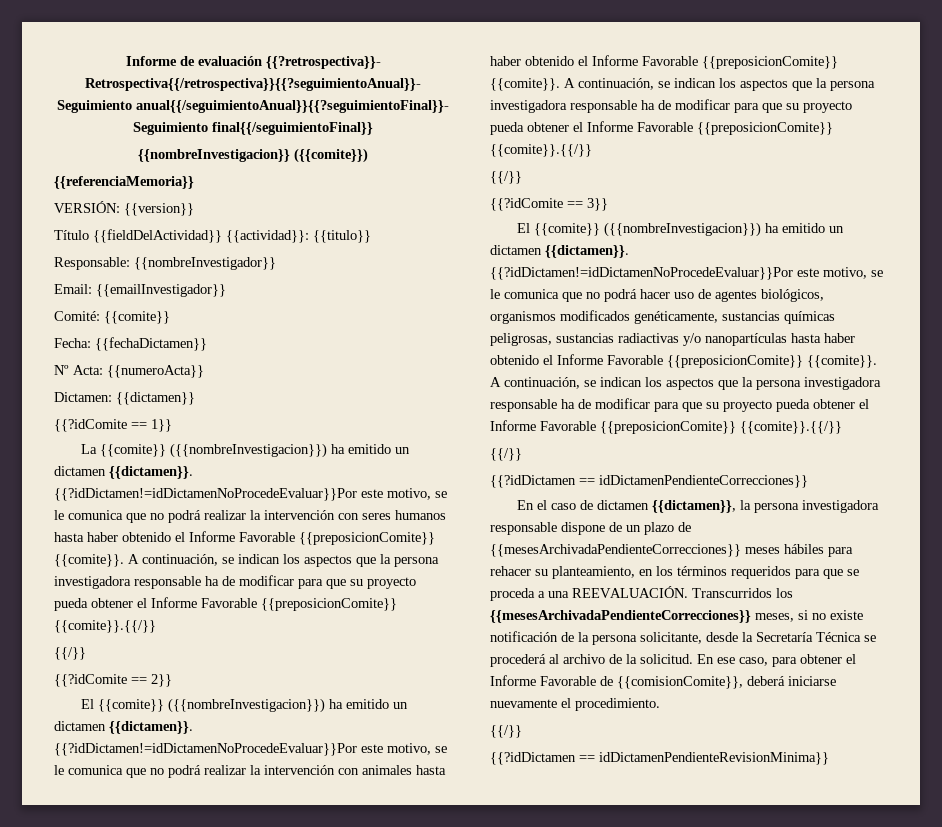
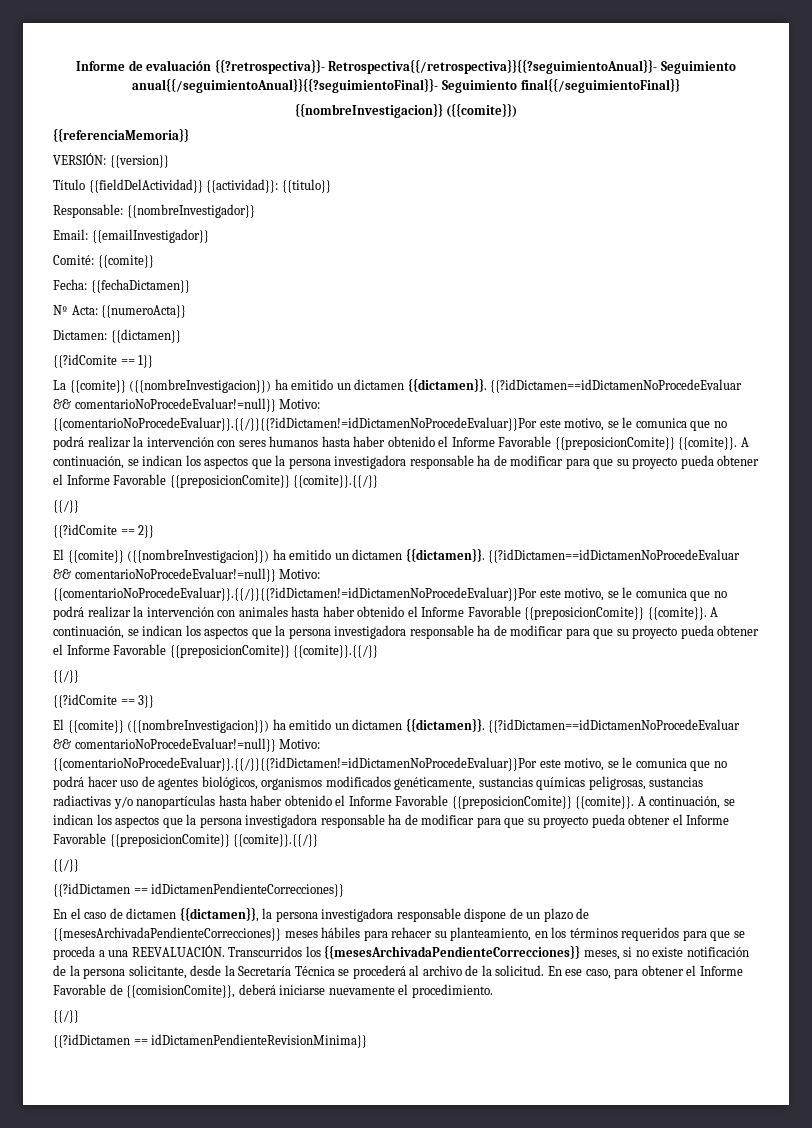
- {{?idDictamen!=idDictamenNoProcedeEvaluar}}Por este motivo, se le comunica que no podrá realizar la intervención con seres humanos hasta haber obtenido el Informe Favorable {{preposicionComite}} {{comite}}.
+ {{?idDictamen==idDictamenNoProcedeEvaluar && comentarioNoProcedeEvaluar!=null}} Motivo: {{comentarioNoProcedeEvaluar}}.{{/}}{{?idDictamen!=idDictamenNoProcedeEvaluar}}Por este motivo, se le comunica que no podrá realizar la intervención con seres humanos hasta haber obtenido el Informe Favorable {{preposicionComite}} {{comite}}.
- {{?idDictamen!=idDictamenNoProcedeEvaluar}}Por este motivo, se le comunica que no podrá realizar la intervención con animales hasta haber obtenido el Informe Favorable {{preposicionComite}} {{comite}}.
+ {{?idDictamen==idDictamenNoProcedeEvaluar && comentarioNoProcedeEvaluar!=null}} Motivo: {{comentarioNoProcedeEvaluar}}.{{/}}{{?idDictamen!=idDictamenNoProcedeEvaluar}}Por este motivo, se le comunica que no podrá realizar la intervención con animales hasta haber obtenido el Informe Favorable {{preposicionComite}} {{comite}}.
- {{?idDictamen!=idDictamenNoProcedeEvaluar}}Por este motivo, se le comunica que no podrá hacer uso de agentes biológicos, organismos modificados genéticamente, sustancias químicas peligrosas, sustancias radiactivas y/o nanopartículas hasta haber obtenido el Informe Favorable {{preposicionComite}} {{comite}}.
+ {{?idDictamen==idDictamenNoProcedeEvaluar && comentarioNoProcedeEvaluar!=null}} Motivo: {{comentarioNoProcedeEvaluar}}.{{/}}{{?idDictamen!=idDictamenNoProcedeEvaluar}}Por este motivo, se le comunica que no podrá hacer uso de agentes biológicos, organismos modificados genéticamente, sustancias químicas peligrosas, sustancias radiactivas y/o nanopartículas hasta haber obtenido el Informe Favorable {{preposicionComite}} {{comite}}.

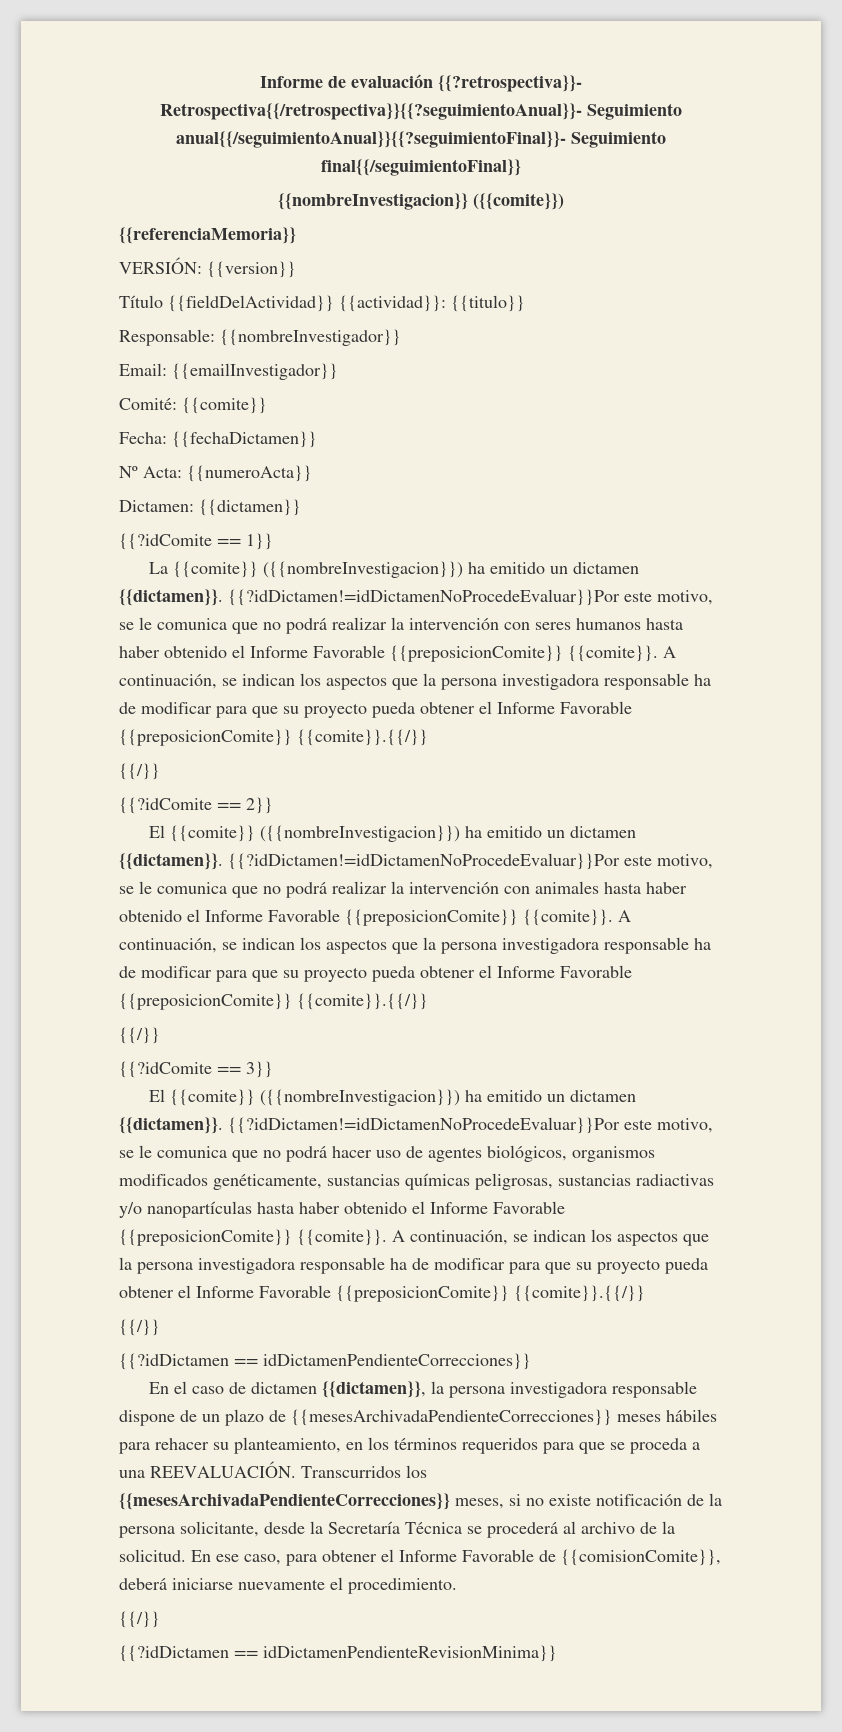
- {{?idDictamen==idDictamenNoProcedeEvaluar && comentarioNoProcedeEvaluar!=null}} Motivo: {{comentarioNoProcedeEvaluar}}.{{/}}{{?idDictamen!=idDictamenNoProcedeEvaluar}}Por este motivo, se le comunica que no podrá realizar la intervención con seres humanos hasta haber obtenido el Informe Favorable {{preposicionComite}} {{comite}}.
+ {{?idDictamen!=idDictamenNoProcedeEvaluar}}Por este motivo, se le comunica que no podrá realizar la intervención con seres humanos hasta haber obtenido el Informe Favorable {{preposicionComite}} {{comite}}.
- {{?idDictamen==idDictamenNoProcedeEvaluar && comentarioNoProcedeEvaluar!=null}} Motivo: {{comentarioNoProcedeEvaluar}}.{{/}}{{?idDictamen!=idDictamenNoProcedeEvaluar}}Por este motivo, se le comunica que no podrá realizar la intervención con animales hasta haber obtenido el Informe Favorable {{preposicionComite}} {{comite}}.
+ {{?idDictamen!=idDictamenNoProcedeEvaluar}}Por este motivo, se le comunica que no podrá realizar la intervención con animales hasta haber obtenido el Informe Favorable {{preposicionComite}} {{comite}}.
- {{?idDictamen==idDictamenNoProcedeEvaluar && comentarioNoProcedeEvaluar!=null}} Motivo: {{comentarioNoProcedeEvaluar}}.{{/}}{{?idDictamen!=idDictamenNoProcedeEvaluar}}Por este motivo, se le comunica que no podrá hacer uso de agentes biológicos, organismos modificados genéticamente, sustancias químicas peligrosas, sustancias radiactivas y/o nanopartículas hasta haber obtenido el Informe Favorable {{preposicionComite}} {{comite}}.
+ {{?idDictamen!=idDictamenNoProcedeEvaluar}}Por este motivo, se le comunica que no podrá hacer uso de agentes biológicos, organismos modificados genéticamente, sustancias químicas peligrosas, sustancias radiactivas y/o nanopartículas hasta haber obtenido el Informe Favorable {{preposicionComite}} {{comite}}.

